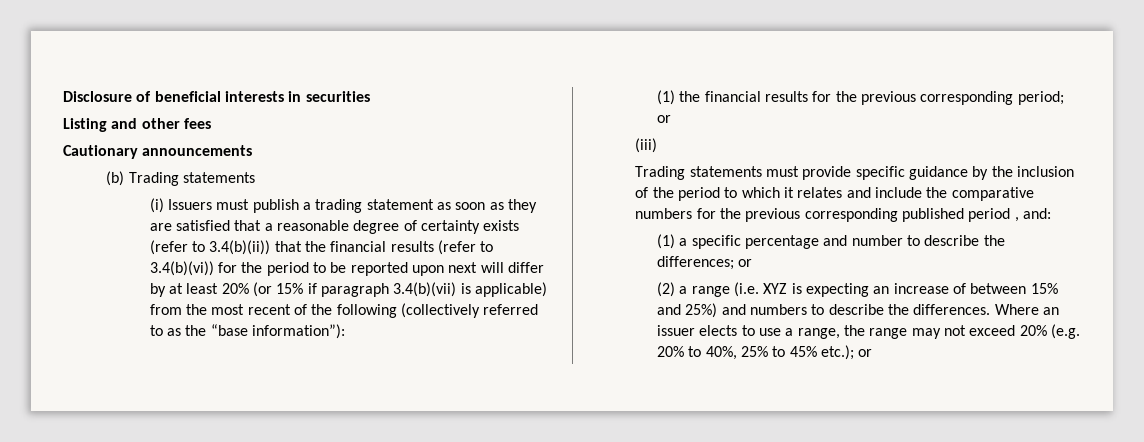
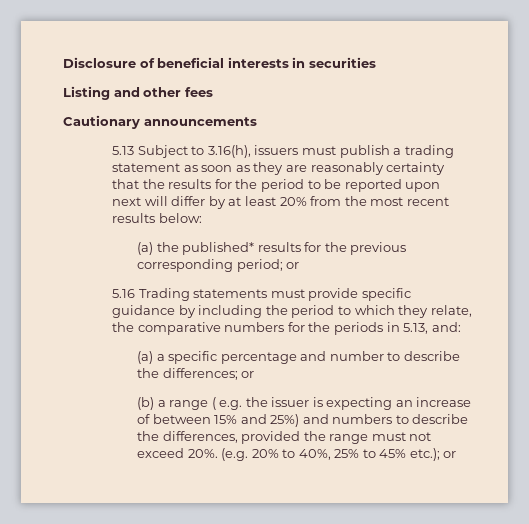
- (b) Trading statements
- (i) Issuers must publish a trading statement as soon as they are satisfied that a reasonable degree of certainty exists (refer to 3.4(b)(ii)) that the financial results (refer to 3.4(b)(vi)) for the period to be reported upon next will differ by at least 20% (or 15% if paragraph 3.4(b)(vii) is applicable) from the most recent of the following (collectively referred to as the “base information”):
- (1) the financial results for the previous corresponding period; or
+ 5.13 Subject to 3.16(h), issuers must publish a trading statement as soon as they are reasonably certainty that the results for the period to be reported upon next will differ by at least 20% from the most recent results below:
+ (a) the published* results for the previous corresponding period; or
- (iii)
- Trading statements must provide specific guidance by the inclusion of the period to which it relates and include the comparative numbers for the previous corresponding published period , and:
+ 5.16 Trading statements must provide specific guidance by including the period to which they relate, the comparative numbers for the periods in 5.13, and:
- (1) a specific percentage and number to describe the differences; or
+ (a) a specific percentage and number to describe the differences; or
- (2) a range (i.e. XYZ is expecting an increase of between 15% and 25%) and numbers to describe the differences. Where an issuer elects to use a range, the range may not exceed 20% (e.g. 20% to 40%, 25% to 45% etc.); or
+ (b) a range ( e.g. the issuer is expecting an increase of between 15% and 25%) and numbers to describe the differences, provided the range must not exceed 20%. (e.g. 20% to 40%, 25% to 45% etc.); or

